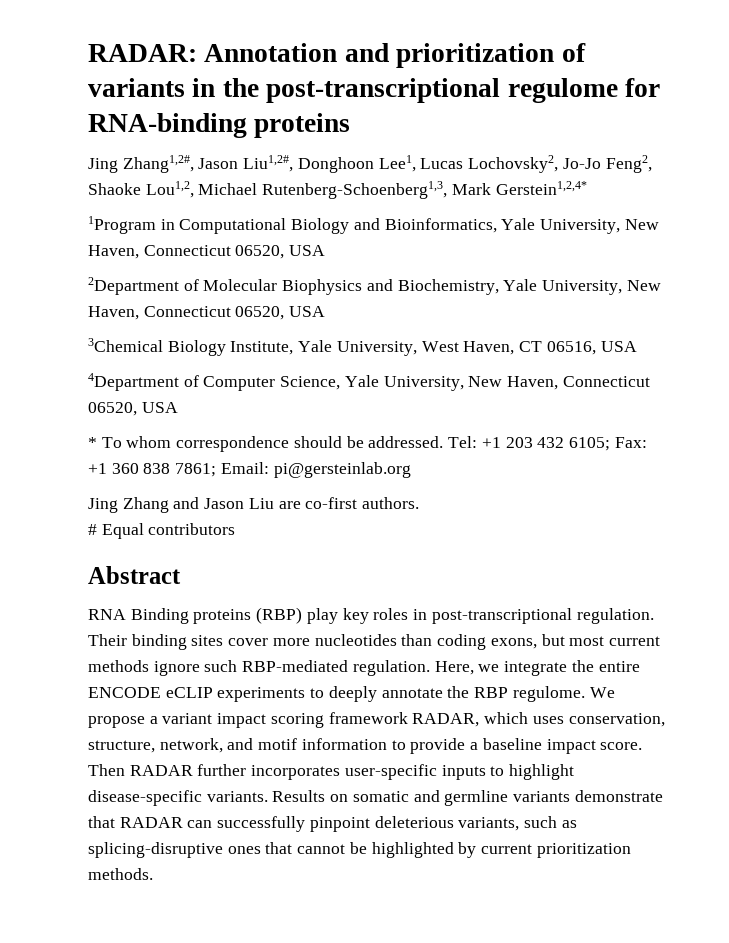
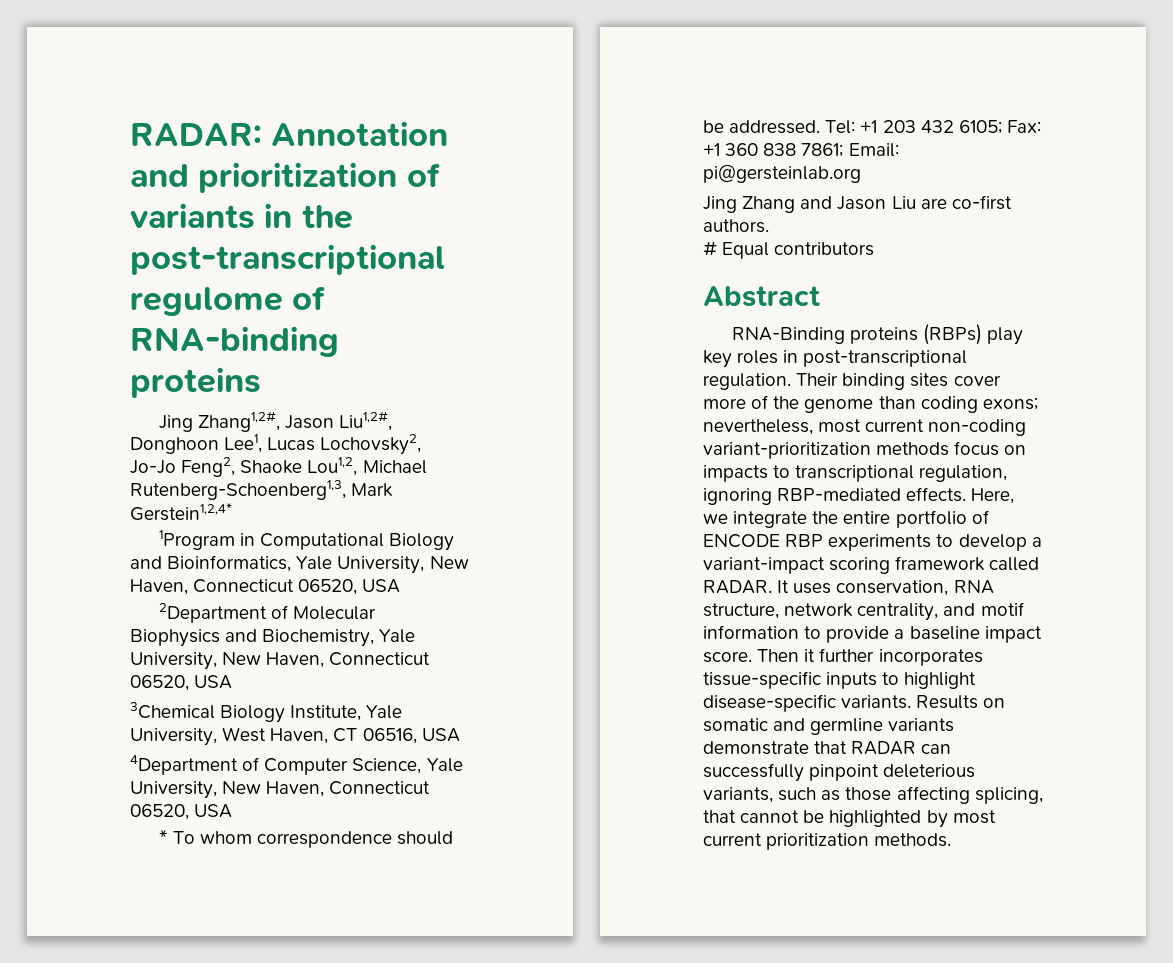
- RADAR: Annotation and prioritization of variants in the post-transcriptional regulome for RNA-binding proteins
+ RADAR: Annotation and prioritization of variants in the post-transcriptional regulome of RNA-binding proteins
- RNA Binding proteins (RBP) play key roles in post-transcriptional regulation.
+ RNA-Binding proteins (RBPs) play key roles in post-transcriptional regulation.
- Their binding sites cover more nucleotides than coding exons, but most current methods ignore such RBP-mediated regulation.
+ Their binding sites cover more of the genome than coding exons; nevertheless, most current non-coding variant-prioritization methods focus on impacts to transcriptional regulation, ignoring RBP-mediated effects.
- Here, we integrate the entire ENCODE eCLIP experiments to deeply annotate the RBP regulome. We propose a variant impact scoring framework RADAR, which uses conservation, structure, network, and motif information to provide a baseline impact score.
+ Here, we integrate the entire portfolio of ENCODE RBP experiments to develop a variant-impact scoring framework called RADAR. It uses conservation, RNA structure, network centrality, and motif information to provide a baseline impact score.
- Then RADAR further incorporates user-specific inputs to highlight disease-specific variants.
+ Then it further incorporates tissue-specific inputs to highlight disease-specific variants.
- Results on somatic and germline variants demonstrate that RADAR can successfully pinpoint deleterious variants, such as splicing-disruptive ones that cannot be highlighted by current prioritization methods.
+ Results on somatic and germline variants demonstrate that RADAR can successfully pinpoint deleterious variants, such as those affecting splicing, that cannot be highlighted by most current prioritization methods.

